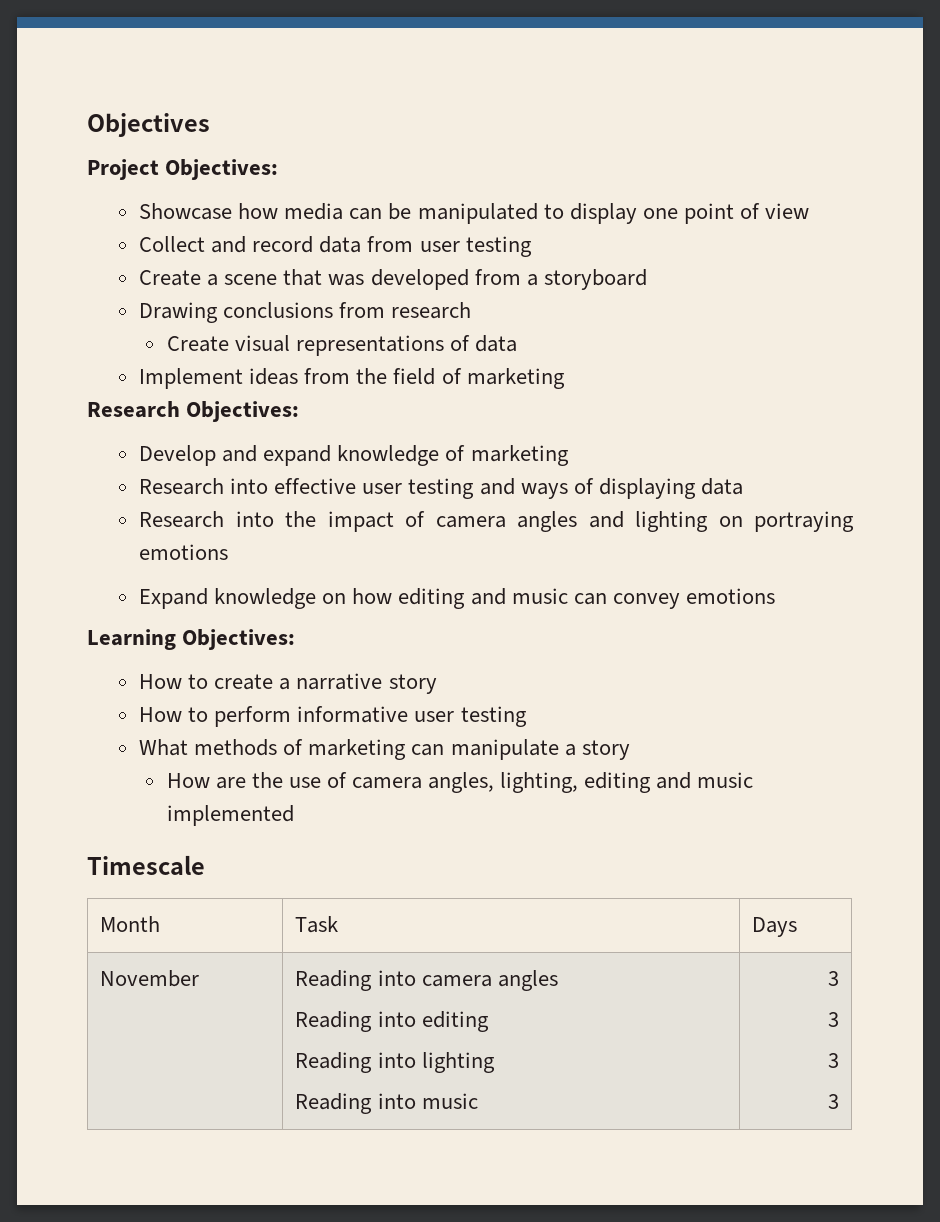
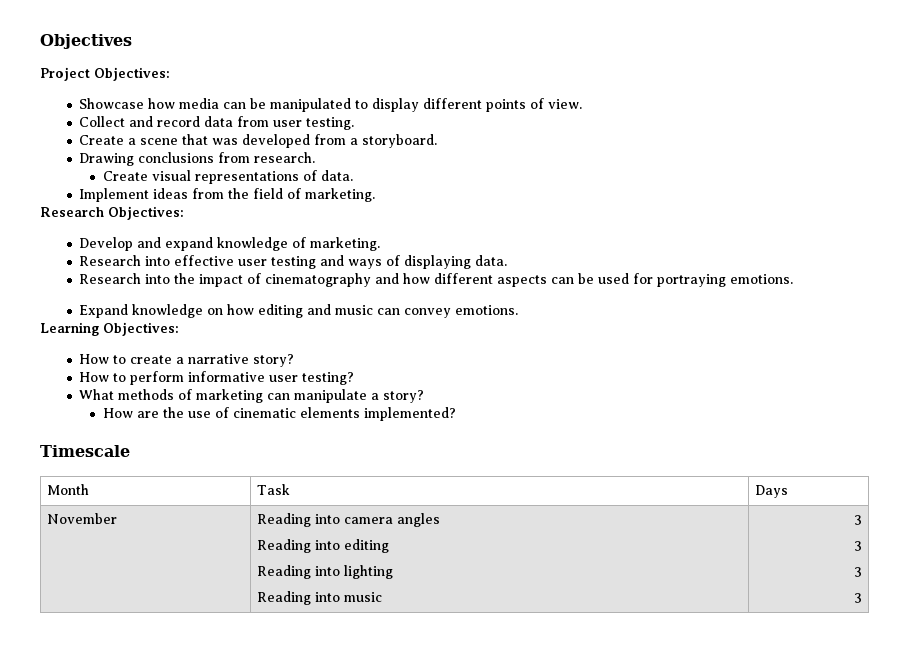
- Showcase how media can be manipulated to display one point of view
+ Showcase how media can be manipulated to display different points of view.
- Collect and record data from user testing
+ Collect and record data from user testing.
- Create a scene that was developed from a storyboard
+ Create a scene that was developed from a storyboard.
- Drawing conclusions from research
+ Drawing conclusions from research.
- Create visual representations of data
+ Create visual representations of data.
- Implement ideas from the field of marketing
+ Implement ideas from the field of marketing.
- Develop and expand knowledge of marketing
+ Develop and expand knowledge of marketing.
- Research into effective user testing and ways of displaying data
+ Research into effective user testing and ways of displaying data.
- Research into the impact of camera angles and lighting on portraying emotions
+ Research into the impact of cinematography and how different aspects can be used for portraying emotions.
- Expand knowledge on how editing and music can convey emotions
+ Expand knowledge on how editing and music can convey emotions.
- How to create a narrative story
+ How to create a narrative story?
- How to perform informative user testing
+ How to perform informative user testing?
- What methods of marketing can manipulate a story
+ What methods of marketing can manipulate a story?
- How are the use of camera angles, lighting, editing and music implemented
+ How are the use of cinematic elements implemented?

